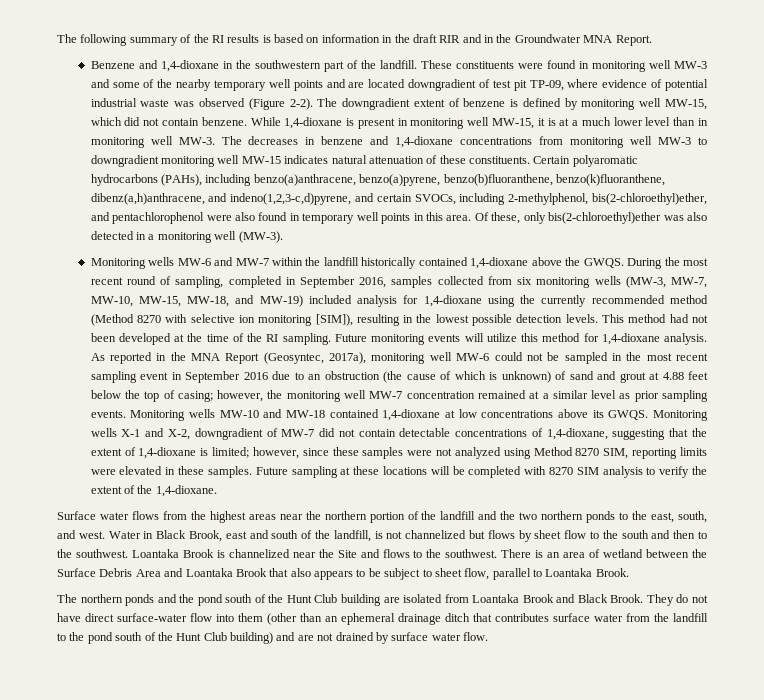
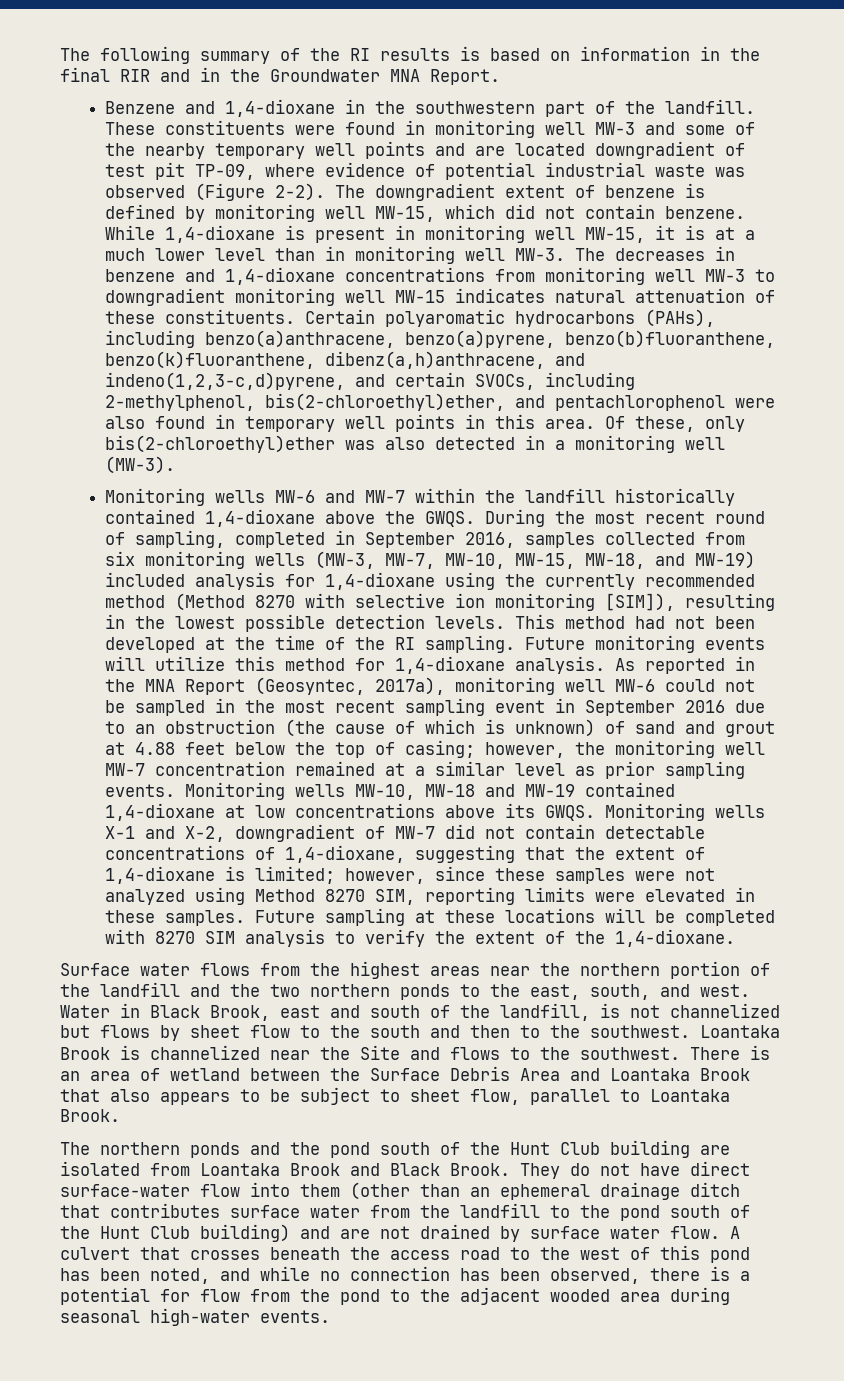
- The following summary of the RI results is based on information in the draft RIR and in the Groundwater MNA Report.
+ The following summary of the RI results is based on information in the final RIR and in the Groundwater MNA Report.
- Monitoring wells MW-10 and MW-18 contained 1,4-dioxane at low concentrations above its GWQS.
+ Monitoring wells MW-10, MW-18 and MW-19 contained 1,4-dioxane at low concentrations above its GWQS.
+ A culvert that crosses beneath the access road to the west of this pond has been noted, and while no connection has been observed, there is a potential for flow from the pond to the adjacent wooded area during seasonal high-water events.

